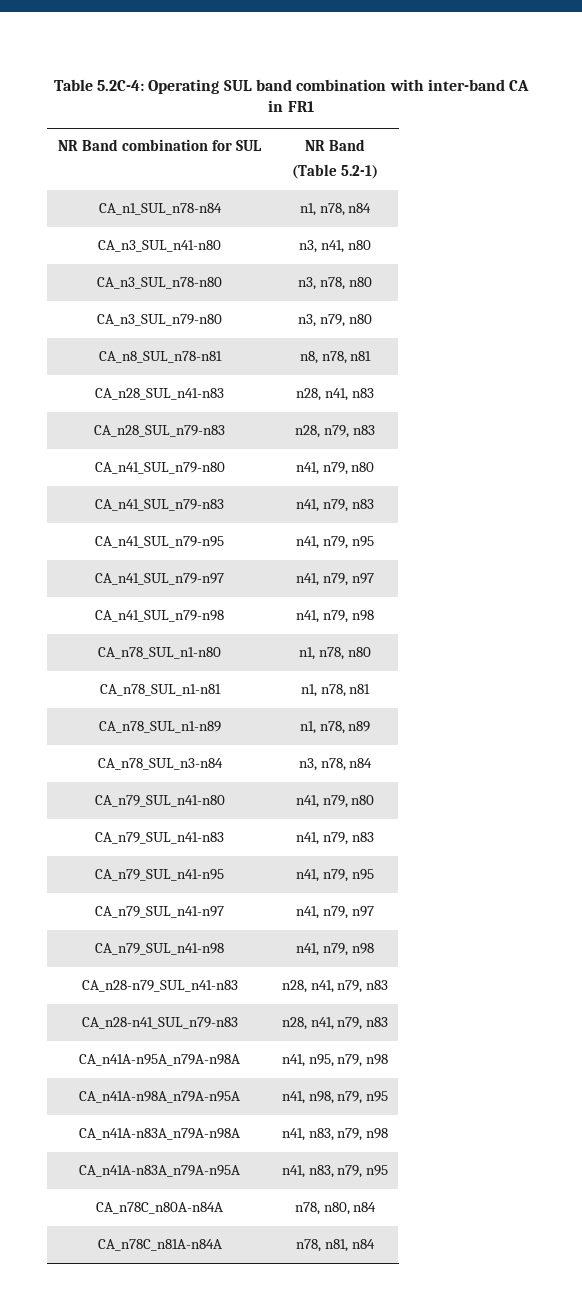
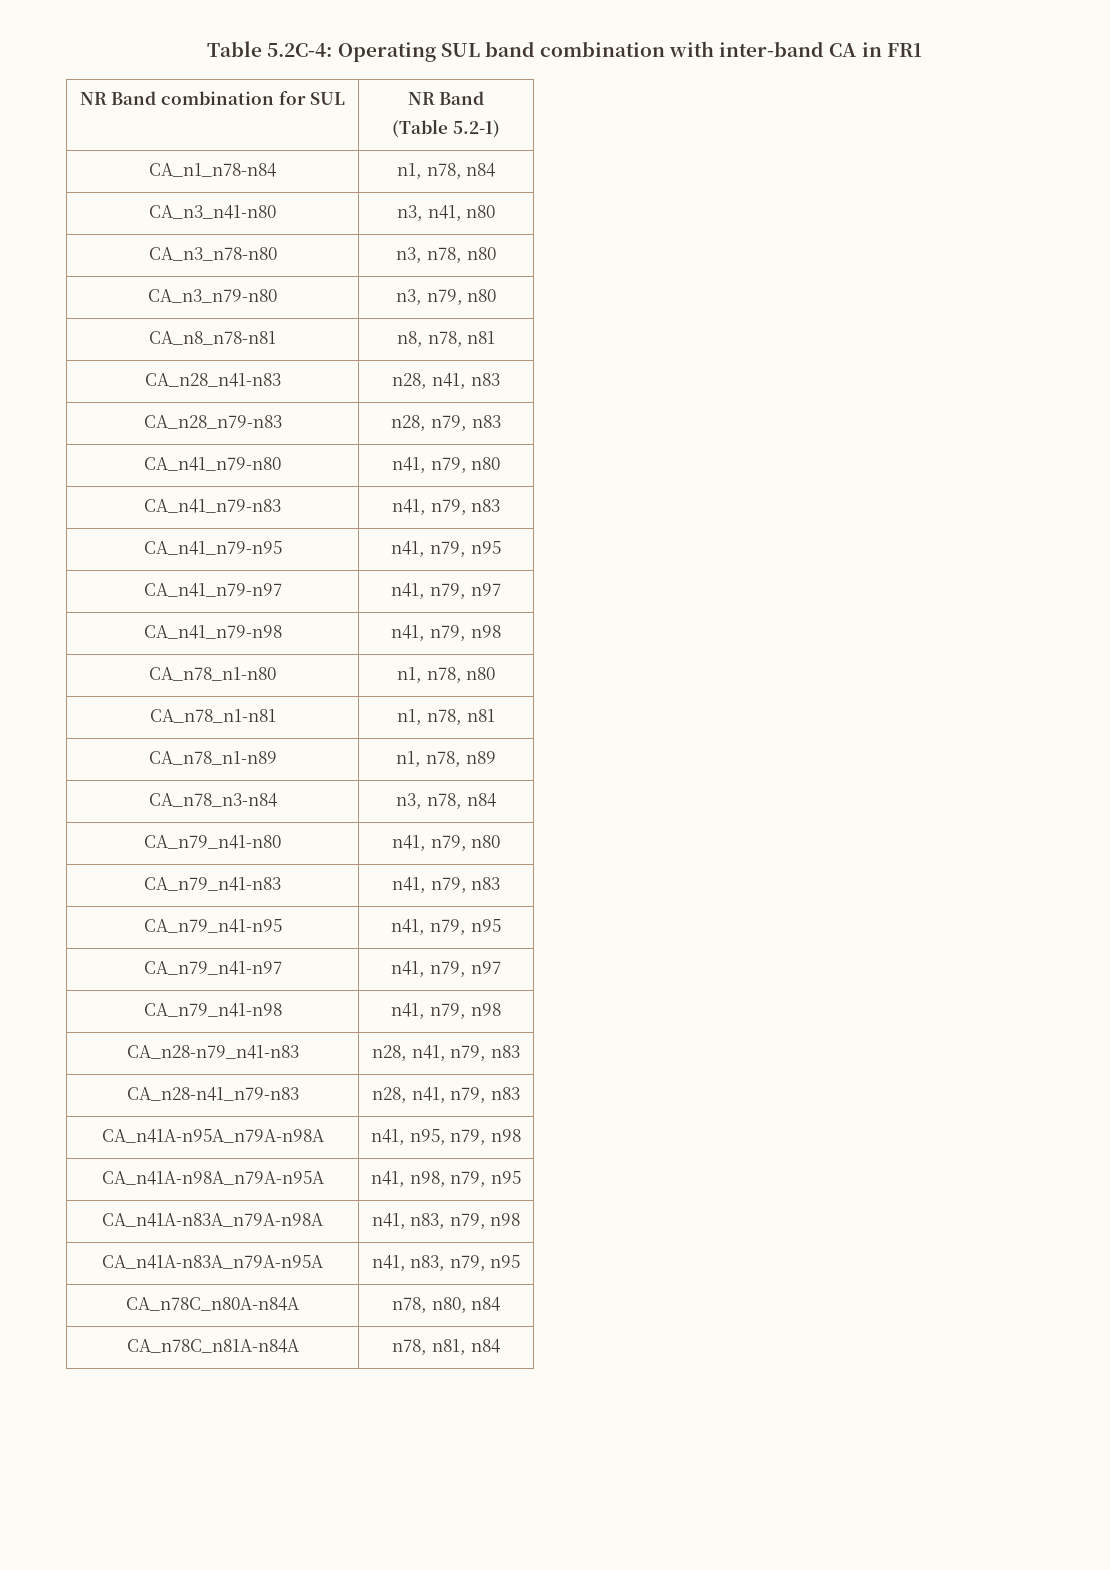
- CA_n1_SUL_n78-n84 | n1, n78, n84
+ CA_n1_n78-n84 | n1, n78, n84
- CA_n3_SUL_n41-n80 | n3, n41, n80
+ CA_n3_n41-n80 | n3, n41, n80
- CA_n3_SUL_n78-n80 | n3, n78, n80
+ CA_n3_n78-n80 | n3, n78, n80
- CA_n3_SUL_n79-n80 | n3, n79, n80
+ CA_n3_n79-n80 | n3, n79, n80
- CA_n8_SUL_n78-n81 | n8, n78, n81
+ CA_n8_n78-n81 | n8, n78, n81
- CA_n28_SUL_n41-n83 | n28, n41, n83
+ CA_n28_n41-n83 | n28, n41, n83
- CA_n28_SUL_n79-n83 | n28, n79, n83
+ CA_n28_n79-n83 | n28, n79, n83
- CA_n41_SUL_n79-n80 | n41, n79, n80
- CA_n41_SUL_n79-n83 | n41, n79, n83
- CA_n41_SUL_n79-n95 | n41, n79, n95
- CA_n41_SUL_n79-n97 | n41, n79, n97
- CA_n41_SUL_n79-n98 | n41, n79, n98
- CA_n78_SUL_n1-n80 | n1, n78, n80
+ CA_n41_n79-n80 | n41, n79, n80
+ CA_n41_n79-n83 | n41, n79, n83
+ CA_n41_n79-n95 | n41, n79, n95
+ CA_n41_n79-n97 | n41, n79, n97
+ CA_n41_n79-n98 | n41, n79, n98
+ CA_n78_n1-n80 | n1, n78, n80
- CA_n78_SUL_n1-n81 | n1, n78, n81
+ CA_n78_n1-n81 | n1, n78, n81
- CA_n78_SUL_n1-n89 | n1, n78, n89
+ CA_n78_n1-n89 | n1, n78, n89
- CA_n78_SUL_n3-n84 | n3, n78, n84
+ CA_n78_n3-n84 | n3, n78, n84
- CA_n79_SUL_n41-n80 | n41, n79, n80
- CA_n79_SUL_n41-n83 | n41, n79, n83
- CA_n79_SUL_n41-n95 | n41, n79, n95
- CA_n79_SUL_n41-n97 | n41, n79, n97
- CA_n79_SUL_n41-n98 | n41, n79, n98
- CA_n28-n79_SUL_n41-n83 | n28, n41, n79, n83
- CA_n28-n41_SUL_n79-n83 | n28, n41, n79, n83
+ CA_n79_n41-n80 | n41, n79, n80
+ CA_n79_n41-n83 | n41, n79, n83
+ CA_n79_n41-n95 | n41, n79, n95
+ CA_n79_n41-n97 | n41, n79, n97
+ CA_n79_n41-n98 | n41, n79, n98
+ CA_n28-n79_n41-n83 | n28, n41, n79, n83
+ CA_n28-n41_n79-n83 | n28, n41, n79, n83

